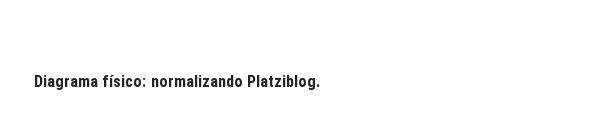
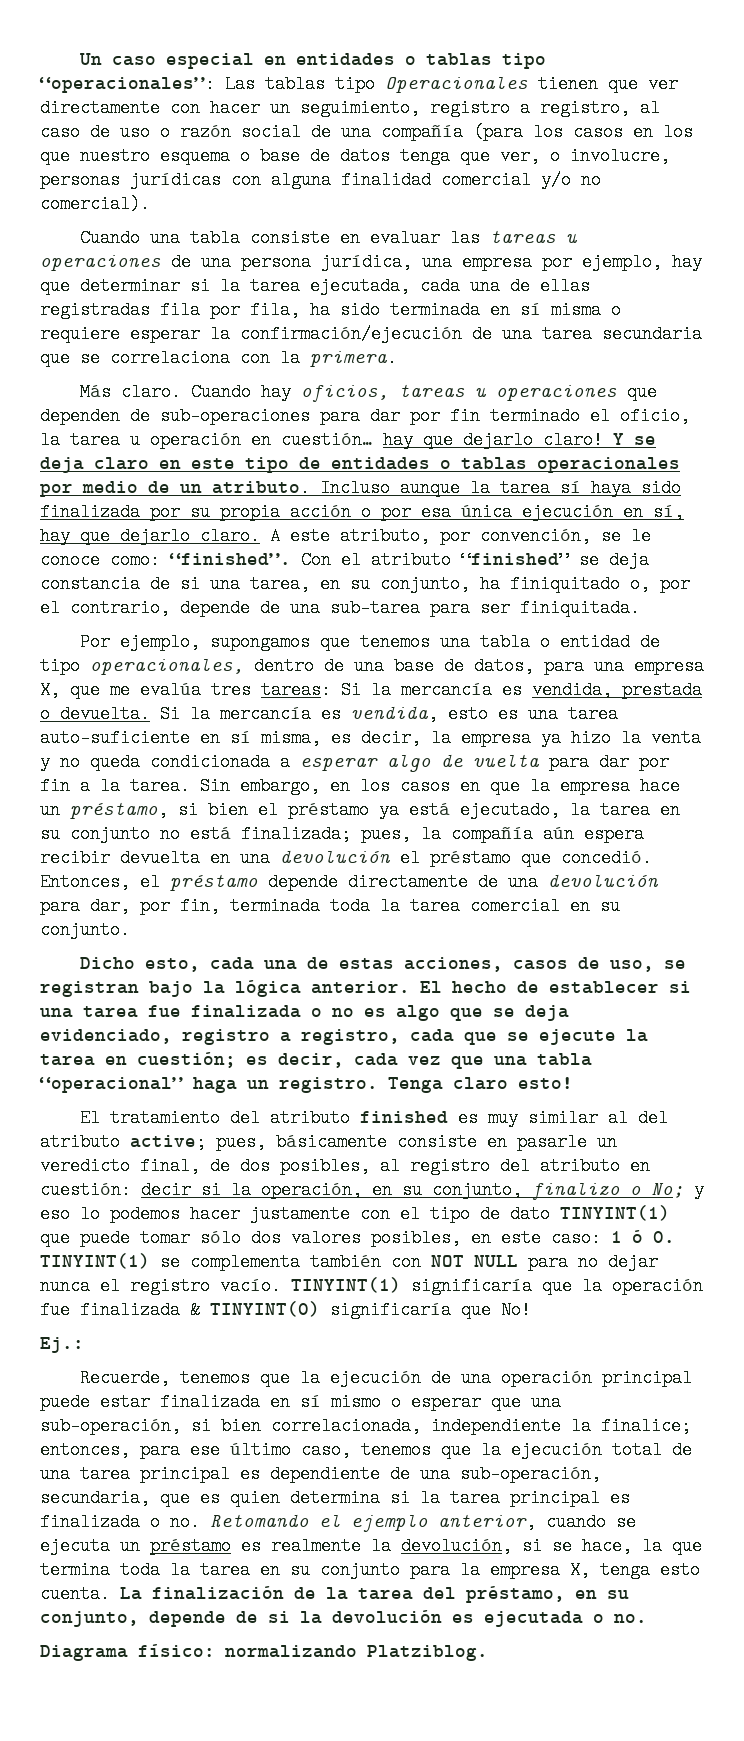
+ Un caso especial en entidades o tablas tipo “operacionales”: Las tablas tipo Operacionales tienen que ver directamente con hacer un seguimiento, registro a registro, al caso de uso o razón social de una compañía (para los casos en los que nuestro esquema o base de datos tenga que ver, o involucre, personas jurídicas con alguna finalidad comercial y/o no comercial).
+ Cuando una tabla consiste en evaluar las tareas u operaciones de una persona jurídica, una empresa por ejemplo, hay que determinar si la tarea ejecutada, cada una de ellas registradas fila por fila, ha sido terminada en sí misma o requiere esperar la confirmación/ejecución de una tarea secundaria que se correlaciona con la primera.
+ Más claro. Cuando hay oficios, tareas u operaciones que dependen de sub-operaciones para dar por fin terminado el oficio, la tarea u operación en cuestión… hay que dejarlo claro! Y se deja claro en este tipo de entidades o tablas operacionales por medio de un atributo. Incluso aunque la tarea sí haya sido finalizada por su propia acción o por esa única ejecución en sí, hay que dejarlo claro. A este atributo, por convención, se le conoce como: “finished”. Con el atributo “finished” se deja constancia de si una tarea, en su conjunto, ha finiquitado o, por el contrario, depende de una sub-tarea para ser finiquitada.
+ Por ejemplo, supongamos que tenemos una tabla o entidad de tipo operacionales, dentro de una base de datos, para una empresa X, que me evalúa tres tareas: Si la mercancía es vendida, prestada o devuelta. Si la mercancía es vendida, esto es una tarea auto-suficiente en sí misma, es decir, la empresa ya hizo la venta y no queda condicionada a esperar algo de vuelta para dar por fin a la tarea. Sin embargo, en los casos en que la empresa hace un préstamo, si bien el préstamo ya está ejecutado, la tarea en su conjunto no está finalizada; pues, la compañía aún espera recibir devuelta en una devolución el préstamo que concedió. Entonces, el préstamo depende directamente de una devolución para dar, por fin, terminada toda la tarea comercial en su conjunto.
+ Dicho esto, cada una de estas acciones, casos de uso, se registran bajo la lógica anterior. El hecho de establecer si una tarea fue finalizada o no es algo que se deja evidenciado, registro a registro, cada que se ejecute la tarea en cuestión; es decir, cada vez que una tabla “operacional” haga un registro. Tenga claro esto!
+ El tratamiento del atributo finished es muy similar al del atributo active; pues, básicamente consiste en pasarle un veredicto final, de dos posibles, al registro del atributo en cuestión: decir si la operación, en su conjunto, finalizo o No; y eso lo podemos hacer justamente con el tipo de dato TINYINT(1) que puede tomar sólo dos valores posibles, en este caso: 1 ó 0. TINYINT(1) se complementa también con NOT NULL para no dejar nunca el registro vacío. TINYINT(1) significaría que la operación fue finalizada & TINYINT(0) significaría que No!
+ Ej.:
+ Recuerde, tenemos que la ejecución de una operación principal puede estar finalizada en sí mismo o esperar que una sub-operación, si bien correlacionada, independiente la finalice; entonces, para ese último caso, tenemos que la ejecución total de una tarea principal es dependiente de una sub-operación, secundaria, que es quien determina si la tarea principal es finalizada o no. Retomando el ejemplo anterior, cuando se ejecuta un préstamo es realmente la devolución, si se hace, la que termina toda la tarea en su conjunto para la empresa X, tenga esto cuenta. La finalización de la tarea del préstamo, en su conjunto, depende de si la devolución es ejecutada o no.

